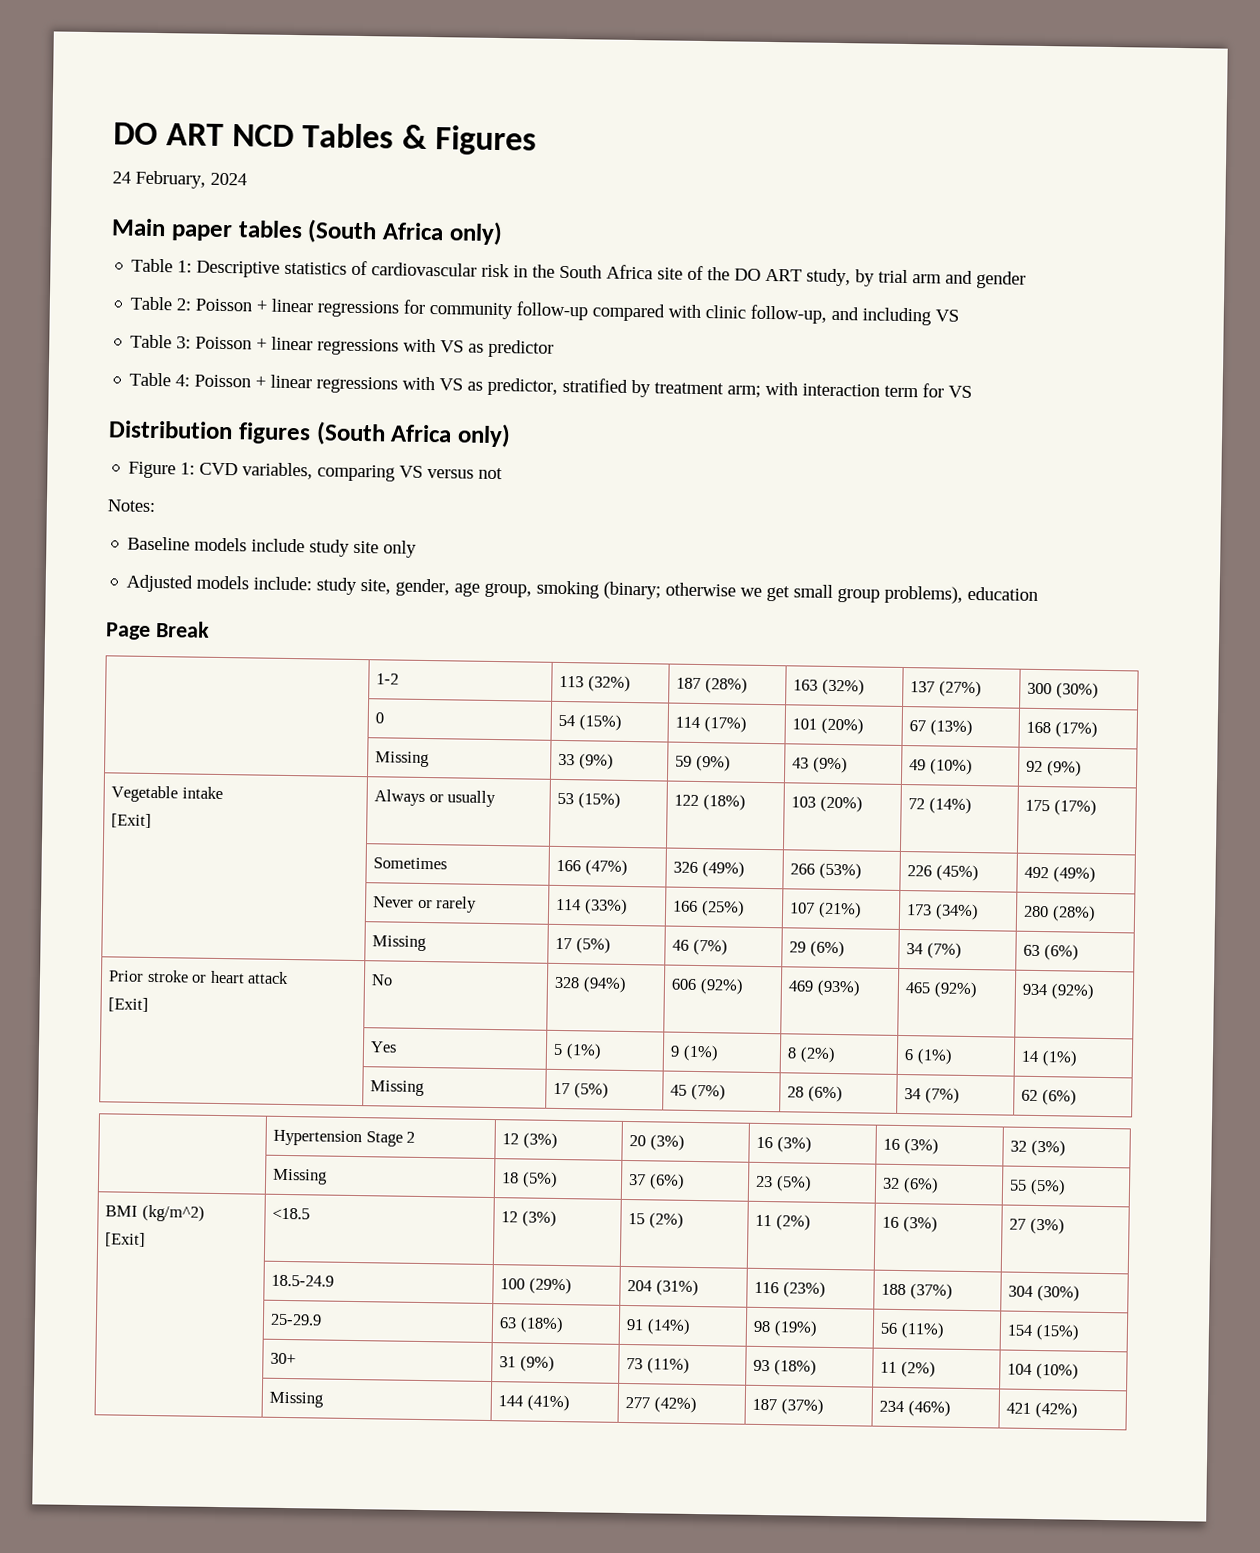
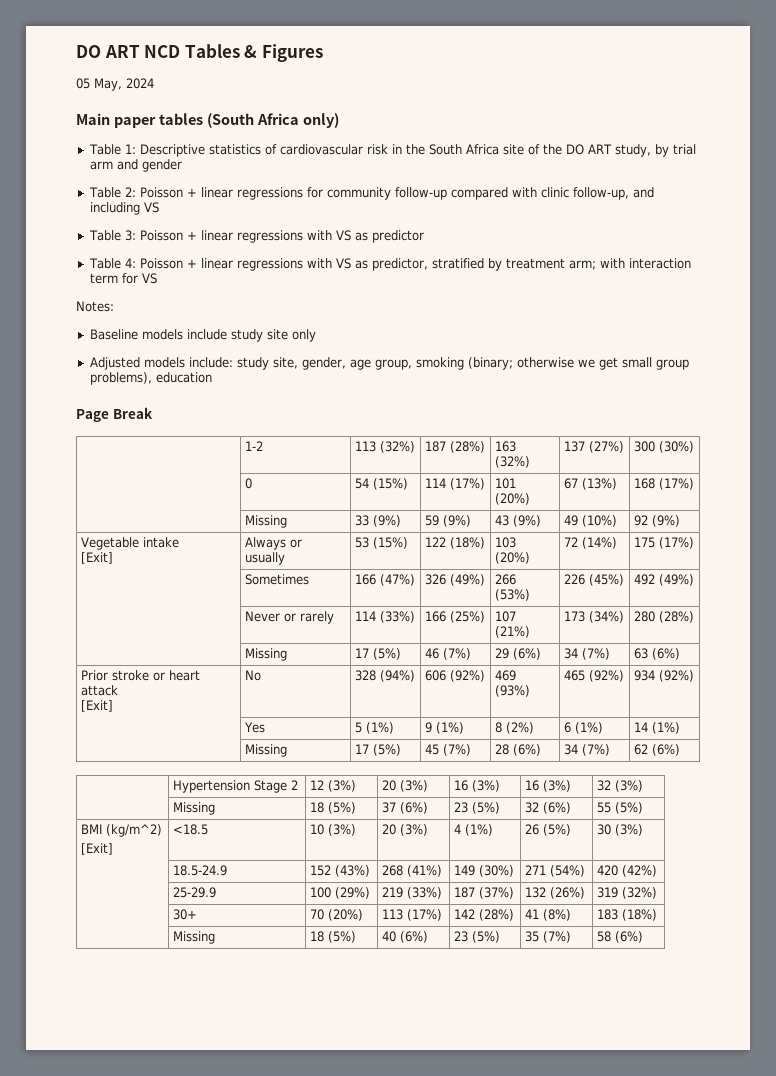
- 24 February, 2024
+ 05 May, 2024
- Distribution figures (South Africa only)
- Figure 1: CVD variables, comparing VS versus not
  BMI (kg/m^2)
- [Exit] | <18.5 | 12 (3%) | 15 (2%) | 11 (2%) | 16 (3%) | 27 (3%)
- | 18.5-24.9 | 100 (29%) | 204 (31%) | 116 (23%) | 188 (37%) | 304 (30%)
- | 25-29.9 | 63 (18%) | 91 (14%) | 98 (19%) | 56 (11%) | 154 (15%)
- | 30+ | 31 (9%) | 73 (11%) | 93 (18%) | 11 (2%) | 104 (10%)
- | Missing | 144 (41%) | 277 (42%) | 187 (37%) | 234 (46%) | 421 (42%)
+ [Exit] | <18.5 | 10 (3%) | 20 (3%) | 4 (1%) | 26 (5%) | 30 (3%)
+ | 18.5-24.9 | 152 (43%) | 268 (41%) | 149 (30%) | 271 (54%) | 420 (42%)
+ | 25-29.9 | 100 (29%) | 219 (33%) | 187 (37%) | 132 (26%) | 319 (32%)
+ | 30+ | 70 (20%) | 113 (17%) | 142 (28%) | 41 (8%) | 183 (18%)
+ | Missing | 18 (5%) | 40 (6%) | 23 (5%) | 35 (7%) | 58 (6%)

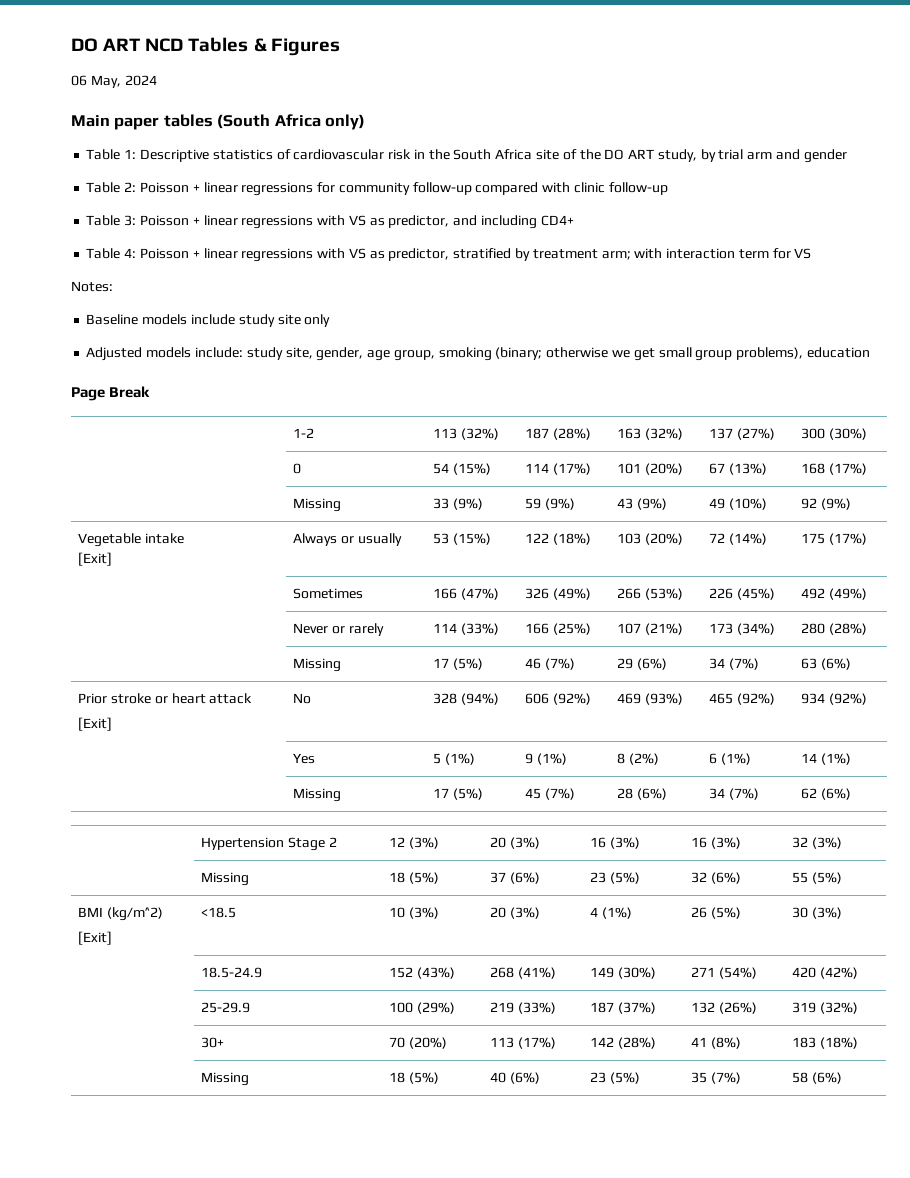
- 05 May, 2024
+ 06 May, 2024
- Table 2: Poisson + linear regressions for community follow-up compared with clinic follow-up, and including VS
+ Table 2: Poisson + linear regressions for community follow-up compared with clinic follow-up
- Table 3: Poisson + linear regressions with VS as predictor
+ Table 3: Poisson + linear regressions with VS as predictor, and including CD4+

